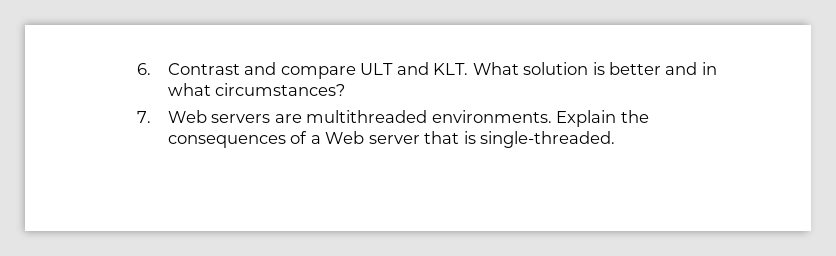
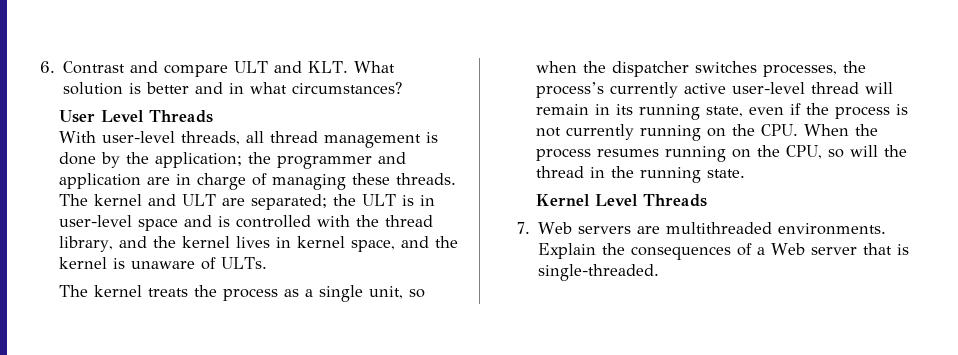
+ User Level Threads
+ With user-level threads, all thread management is done by the application; the programmer and application are in charge of managing these threads. The kernel and ULT are separated; the ULT is in user-level space and is controlled with the thread library, and the kernel lives in kernel space, and the kernel is unaware of ULTs.
+ The kernel treats the process as a single unit, so when the dispatcher switches processes, the process’s currently active user-level thread will remain in its running state, even if the process is not currently running on the CPU. When the process resumes running on the CPU, so will the thread in the running state.
+ Kernel Level Threads

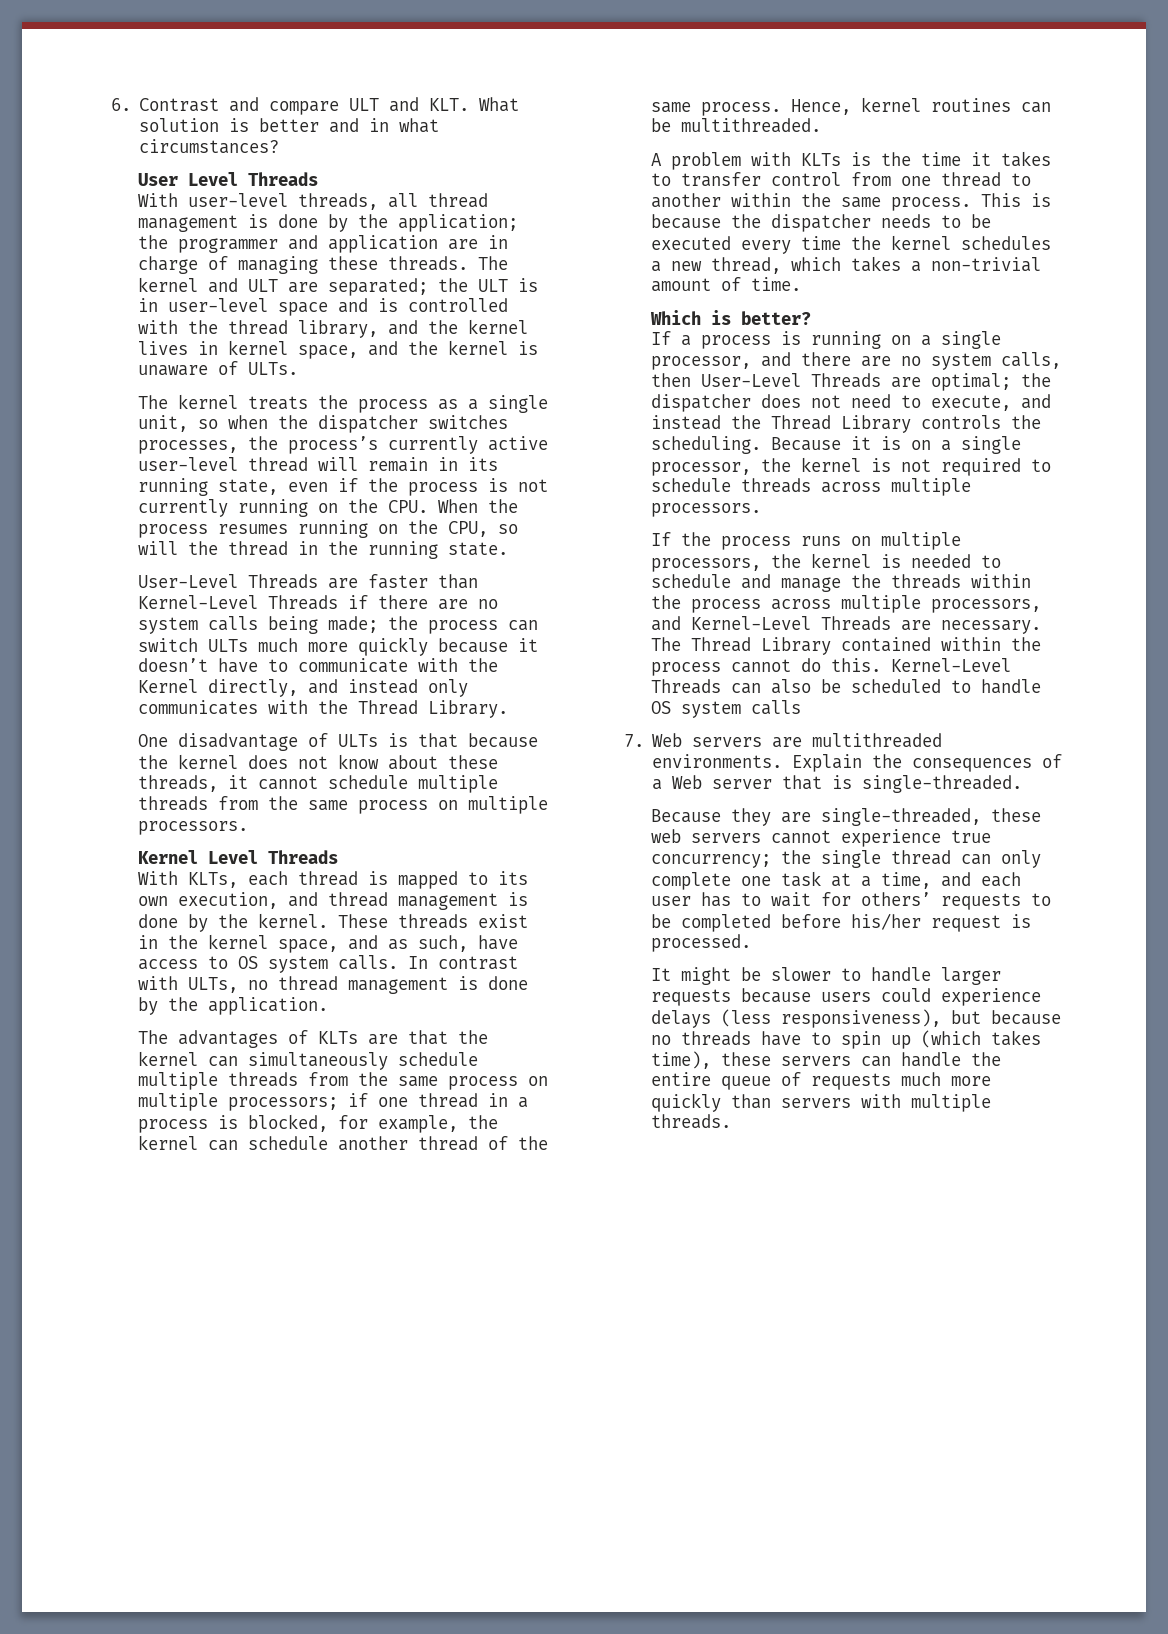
+ User-Level Threads are faster than Kernel-Level Threads if there are no system calls being made; the process can switch ULTs much more quickly because it doesn’t have to communicate with the Kernel directly, and instead only communicates with the Thread Library.
+ One disadvantage of ULTs is that because the kernel does not know about these threads, it cannot schedule multiple threads from the same process on multiple processors.
  Kernel Level Threads
+ With KLTs, each thread is mapped to its own execution, and thread management is done by the kernel. These threads exist in the kernel space, and as such, have access to OS system calls. In contrast with ULTs, no thread management is done by the application.
+ The advantages of KLTs are that the kernel can simultaneously schedule multiple threads from the same process on multiple processors; if one thread in a process is blocked, for example, the kernel can schedule another thread of the same process. Hence, kernel routines can be multithreaded.
+ A problem with KLTs is the time it takes to transfer control from one thread to another within the same process. This is because the dispatcher needs to be executed every time the kernel schedules a new thread, which takes a non-trivial amount of time.
+ Which is better?
+ If a process is running on a single processor, and there are no system calls, then User-Level Threads are optimal; the dispatcher does not need to execute, and instead the Thread Library controls the scheduling. Because it is on a single processor, the kernel is not required to schedule threads across multiple processors.
+ If the process runs on multiple processors, the kernel is needed to schedule and manage the threads within the process across multiple processors, and Kernel-Level Threads are necessary. The Thread Library contained within the process cannot do this. Kernel-Level Threads can also be scheduled to handle OS system calls
+ Because they are single-threaded, these web servers cannot experience true concurrency; the single thread can only complete one task at a time, and each user has to wait for others’ requests to be completed before his/her request is processed.
+ It might be slower to handle larger requests because users could experience delays (less responsiveness), but because no threads have to spin up (which takes time), these servers can handle the entire queue of requests much more quickly than servers with multiple threads.

